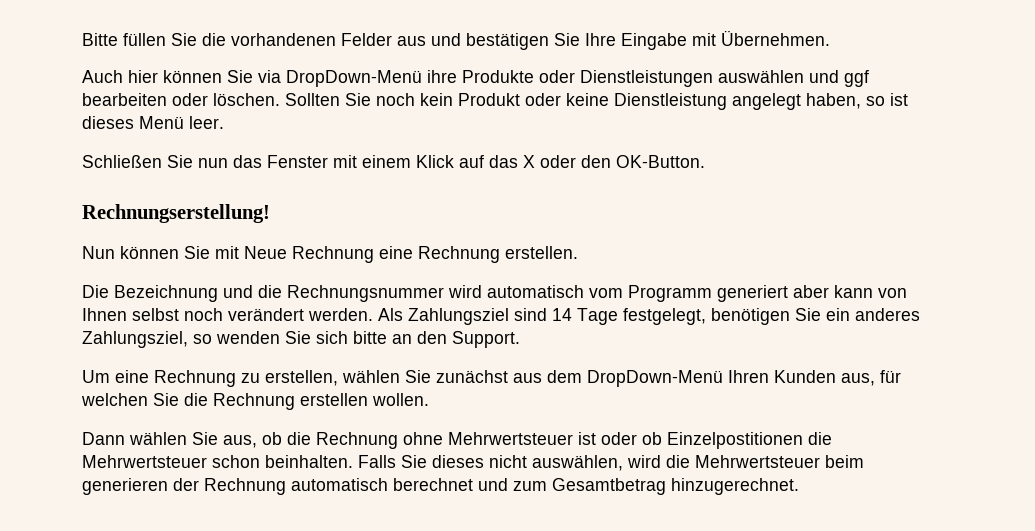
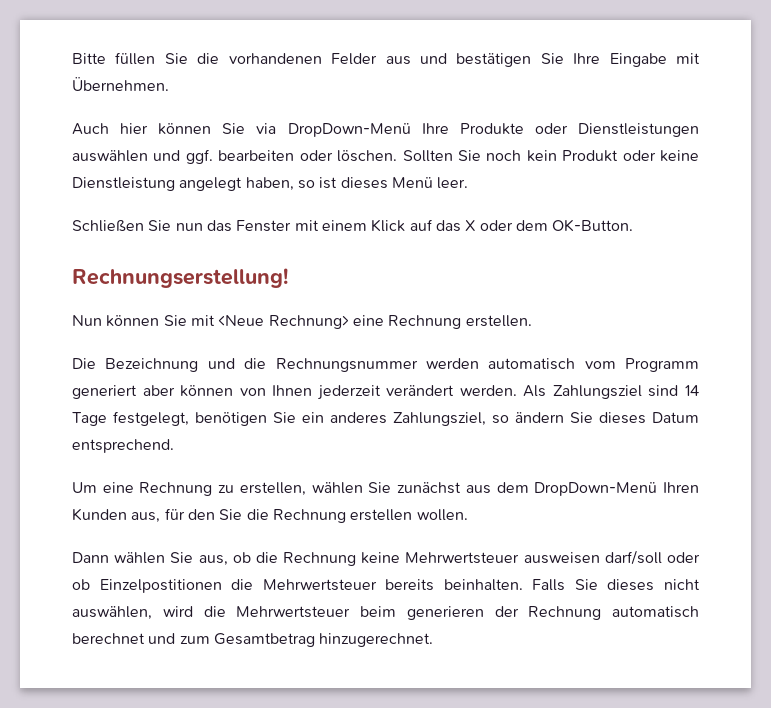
- Auch hier können Sie via DropDown-Menü ihre Produkte oder Dienstleistungen auswählen und ggf bearbeiten oder löschen.
+ Auch hier können Sie via DropDown-Menü Ihre Produkte oder Dienstleistungen auswählen und ggf. bearbeiten oder löschen.
- Schließen Sie nun das Fenster mit einem Klick auf das X oder den OK-Button.
+ Schließen Sie nun das Fenster mit einem Klick auf das X oder dem OK-Button.
- Nun können Sie mit Neue Rechnung eine Rechnung erstellen.
+ Nun können Sie mit <Neue Rechnung> eine Rechnung erstellen.
- Die Bezeichnung und die Rechnungsnummer wird automatisch vom Programm generiert aber kann von Ihnen selbst noch verändert werden.
+ Die Bezeichnung und die Rechnungsnummer werden automatisch vom Programm generiert aber können von Ihnen jederzeit verändert werden.
- Als Zahlungsziel sind 14 Tage festgelegt, benötigen Sie ein anderes Zahlungsziel, so wenden Sie sich bitte an den Support.
+ Als Zahlungsziel sind 14 Tage festgelegt, benötigen Sie ein anderes Zahlungsziel, so ändern Sie dieses Datum entsprechend.
- Um eine Rechnung zu erstellen, wählen Sie zunächst aus dem DropDown-Menü Ihren Kunden aus, für welchen Sie die Rechnung erstellen wollen.
+ Um eine Rechnung zu erstellen, wählen Sie zunächst aus dem DropDown-Menü Ihren Kunden aus, für den Sie die Rechnung erstellen wollen.
- Dann wählen Sie aus, ob die Rechnung ohne Mehrwertsteuer ist oder ob Einzelpostitionen die Mehrwertsteuer schon beinhalten.
+ Dann wählen Sie aus, ob die Rechnung keine Mehrwertsteuer ausweisen darf/soll oder ob Einzelpostitionen die Mehrwertsteuer bereits beinhalten.

